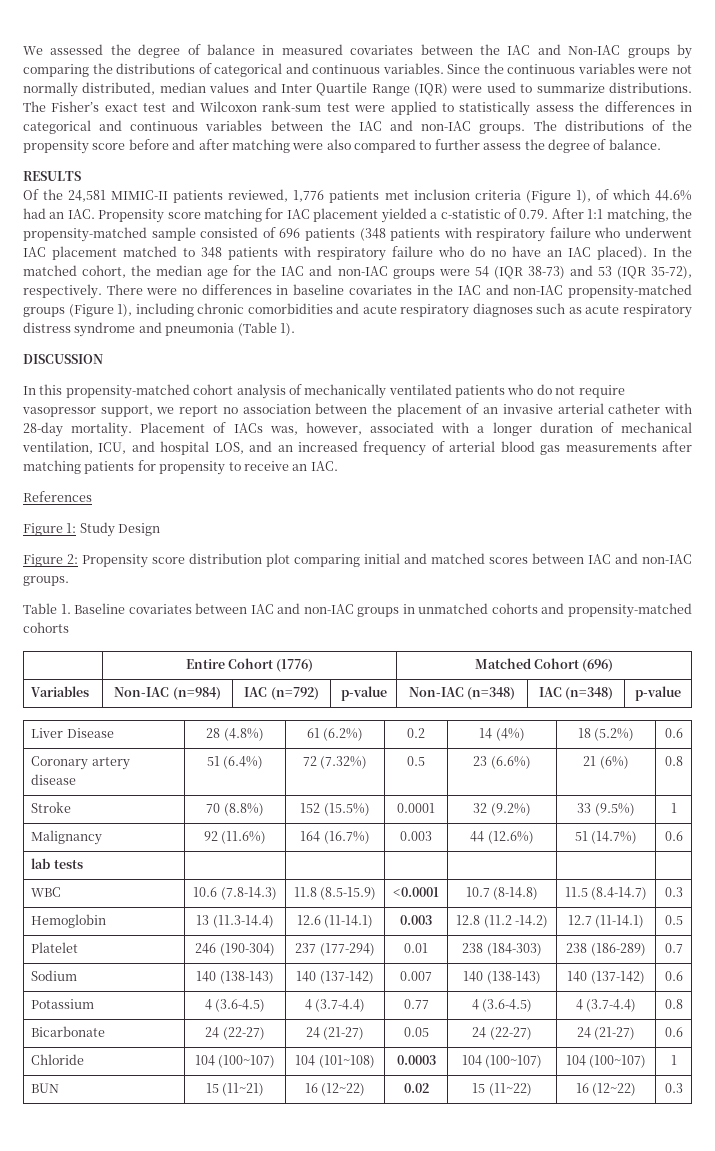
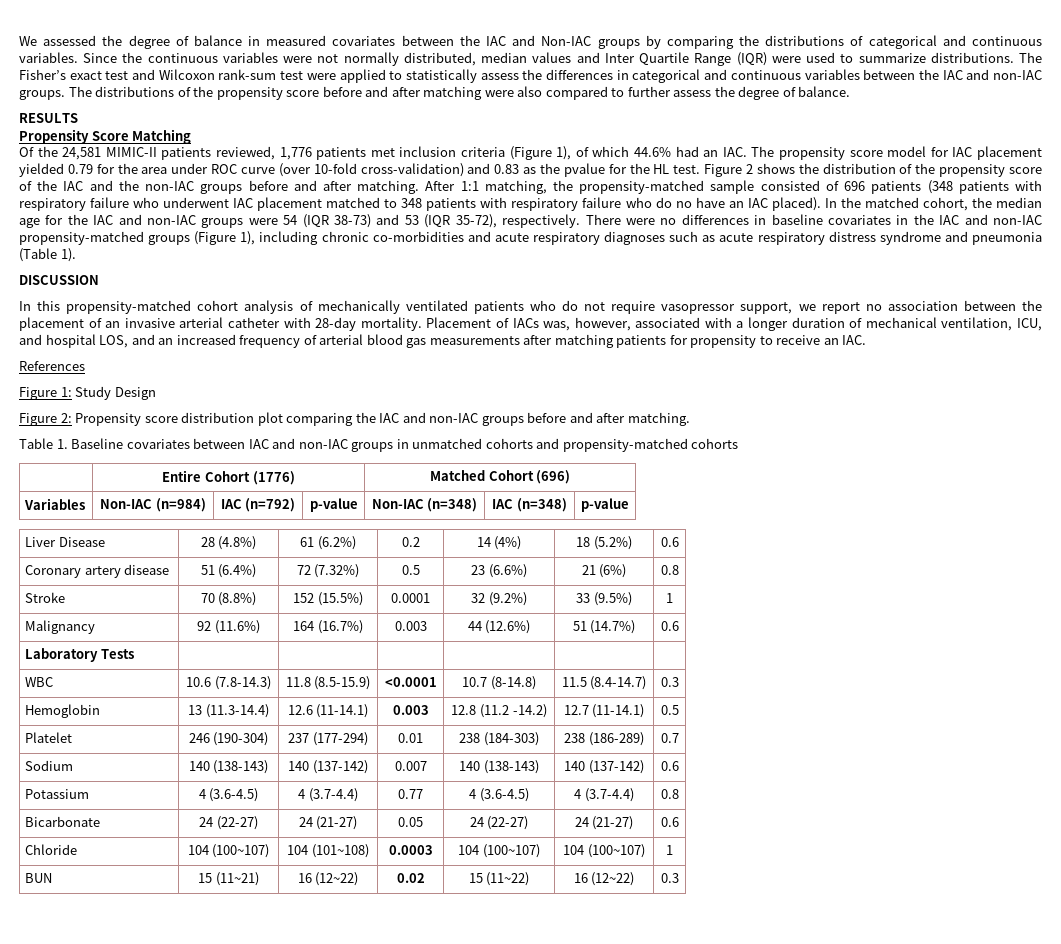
+ Propensity Score Matching
- Of the 24,581 MIMIC-II patients reviewed, 1,776 patients met inclusion criteria (Figure 1), of which 44.6% had an IAC. Propensity score matching for IAC placement yielded a c-statistic of 0.79. After 1:1 matching, the propensity-matched sample consisted of 696 patients (348 patients with respiratory failure who underwent IAC placement matched to 348 patients with respiratory failure who do no have an IAC placed).
+ Of the 24,581 MIMIC-II patients reviewed, 1,776 patients met inclusion criteria (Figure 1), of which 44.6% had an IAC. The propensity score model for IAC placement yielded 0.79 for the area under ROC curve (over 10-fold cross-validation) and 0.83 as the pvalue for the HL test. Figure 2 shows the distribution of the propensity score of the IAC and the non-IAC groups before and after matching. After 1:1 matching, the propensity-matched sample consisted of 696 patients (348 patients with respiratory failure who underwent IAC placement matched to 348 patients with respiratory failure who do no have an IAC placed).
- There were no differences in baseline covariates in the IAC and non-IAC propensity-matched groups (Figure 1), including chronic comorbidities and acute respiratory diagnoses such as acute respiratory distress syndrome and pneumonia (Table 1).
+ There were no differences in baseline covariates in the IAC and non-IAC propensity-matched groups (Figure 1), including chronic co-morbidities and acute respiratory diagnoses such as acute respiratory distress syndrome and pneumonia (Table 1).
- Figure 2: Propensity score distribution plot comparing initial and matched scores between IAC and non-IAC groups.
+ Figure 2: Propensity score distribution plot comparing the IAC and non-IAC groups before and after matching.
- lab tests | | | | | |
+ Laboratory Tests | | | | | |

